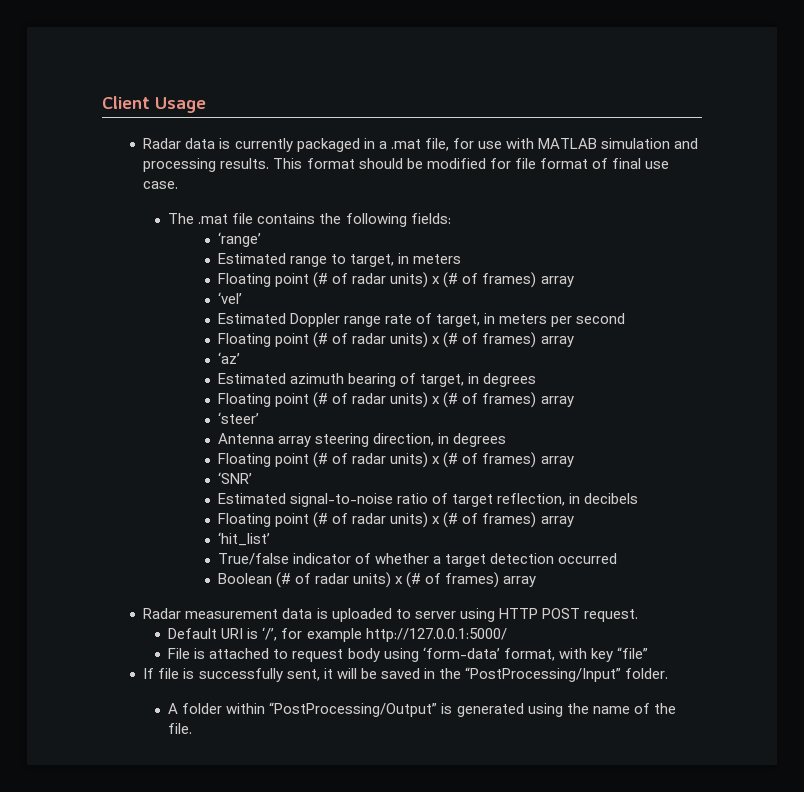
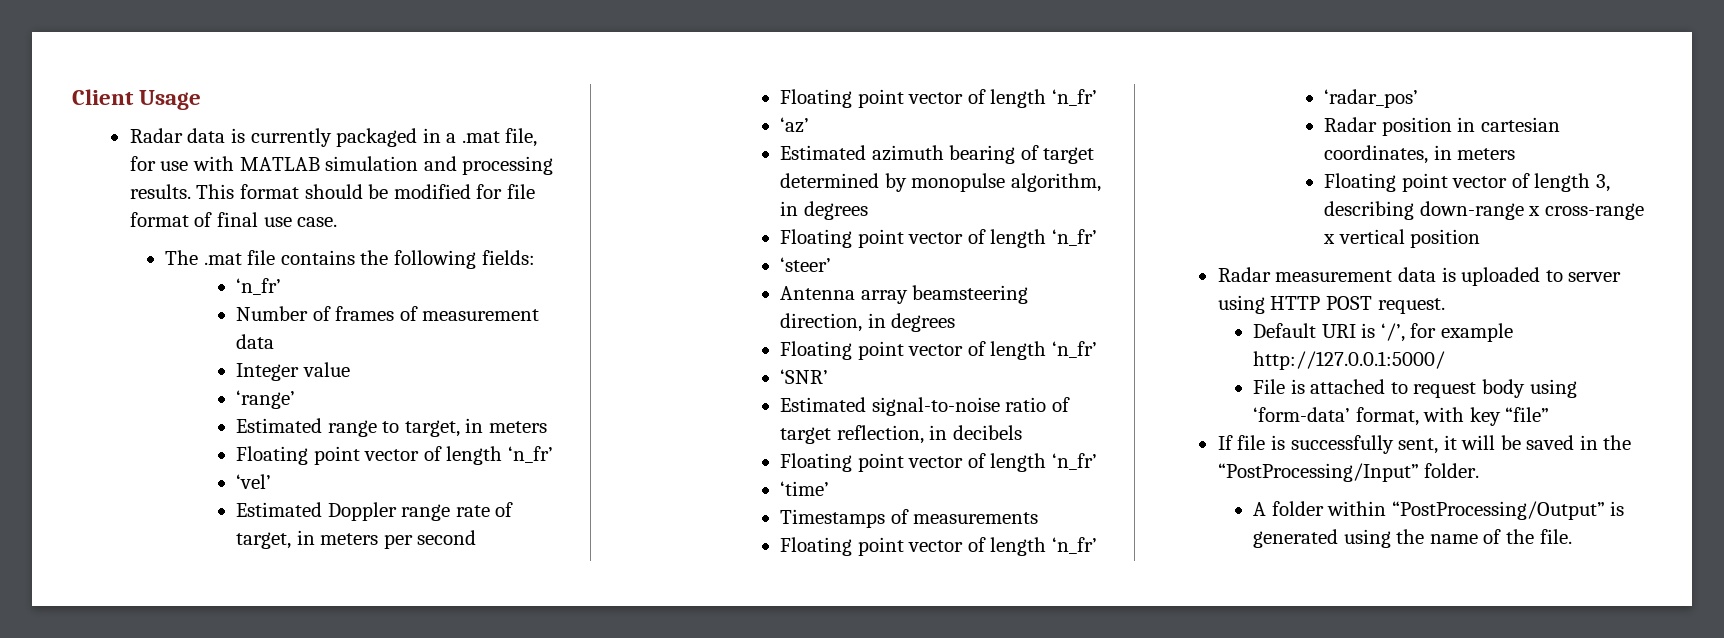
  The .mat file contains the following fields:
+ ‘n_fr’
+ Number of frames of measurement data
+ Integer value
  Estimated range to target, in meters
- Floating point (# of radar units) x (# of frames) array
+ Floating point vector of length ‘n_fr’
  Estimated Doppler range rate of target, in meters per second
- Floating point (# of radar units) x (# of frames) array
+ Floating point vector of length ‘n_fr’
- Estimated azimuth bearing of target, in degrees
- Floating point (# of radar units) x (# of frames) array
+ Estimated azimuth bearing of target determined by monopulse algorithm, in degrees
+ Floating point vector of length ‘n_fr’
- Antenna array steering direction, in degrees
- Floating point (# of radar units) x (# of frames) array
+ Antenna array beamsteering direction, in degrees
+ Floating point vector of length ‘n_fr’
  Estimated signal-to-noise ratio of target reflection, in decibels
- Floating point (# of radar units) x (# of frames) array
- ‘hit_list’
- True/false indicator of whether a target detection occurred
- Boolean (# of radar units) x (# of frames) array
+ Floating point vector of length ‘n_fr’
+ ‘time’
+ Timestamps of measurements
+ Floating point vector of length ‘n_fr’
+ ‘radar_pos’
+ Radar position in cartesian coordinates, in meters
+ Floating point vector of length 3, describing down-range x cross-range x vertical position

